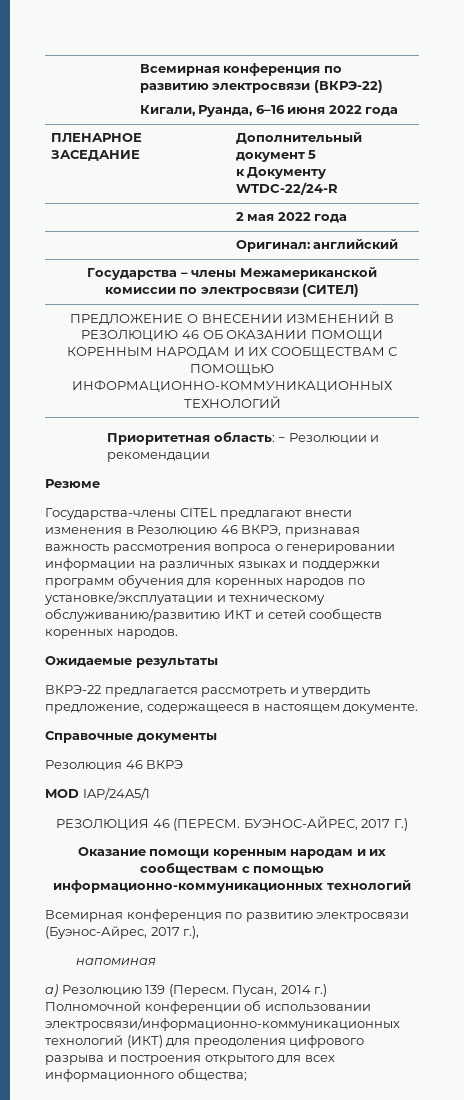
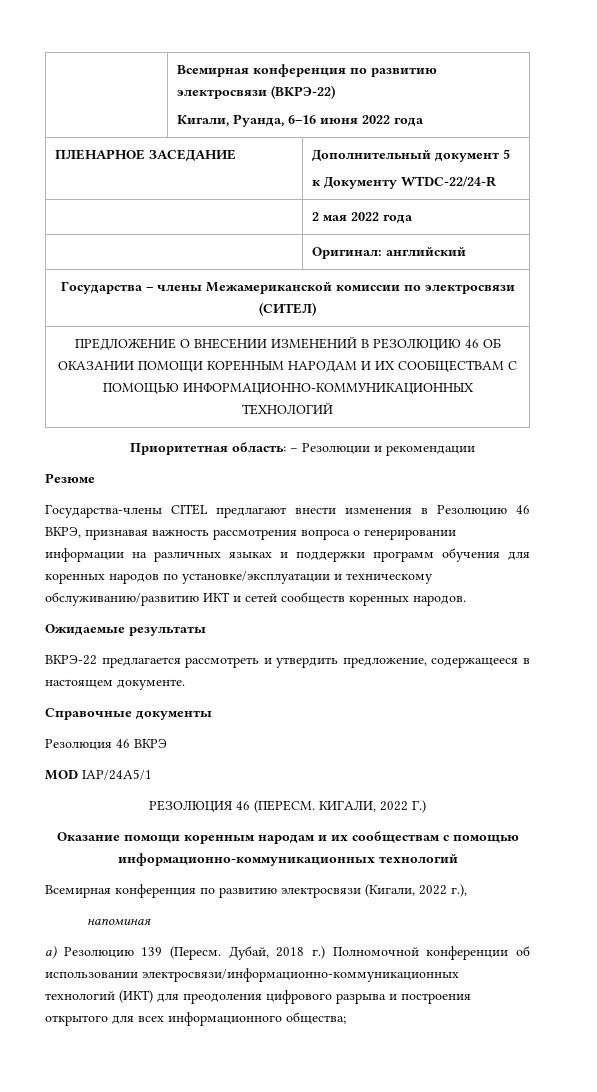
- БУЭНОС-АЙРЕС, 2017 Г.)
+ КИГАЛИ, 2022 Г.)
- Всемирная конференция по развитию электросвязи (Буэнос-Айрес, 2017 г.),
+ Всемирная конференция по развитию электросвязи (Кигали, 2022 г.),
- Пусан, 2014 г.) Полномочной конференции об использовании электросвязи/информационно-коммуникационных технологий (ИКТ) для преодоления цифрового разрыва и построения открытого для всех информационного общества;
+ Дубай, 2018 г.) Полномочной конференции об использовании электросвязи/информационно-коммуникационных технологий (ИКТ) для преодоления цифрового разрыва и построения открытого для всех информационного общества;

